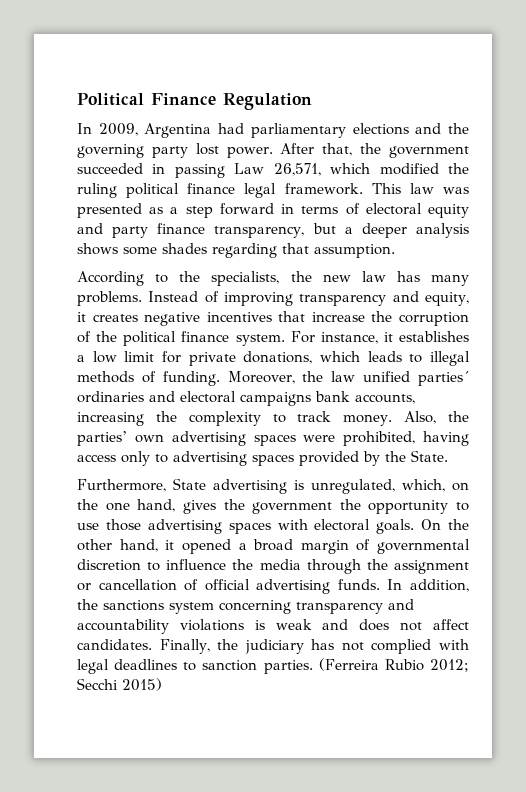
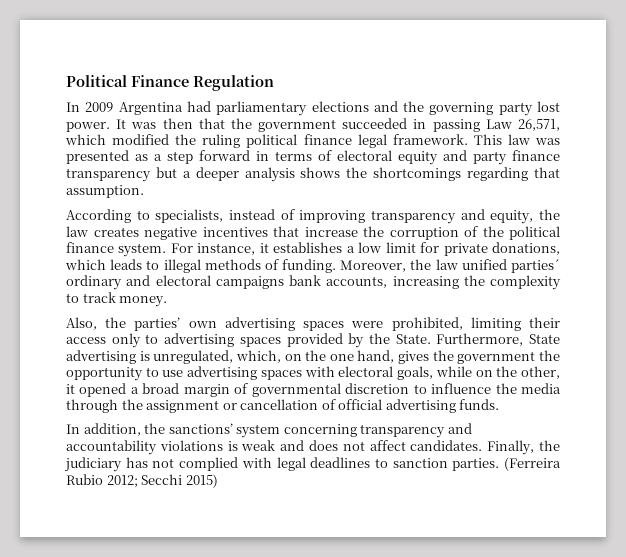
- In 2009, Argentina had parliamentary elections and the governing party lost power.
+ In 2009 Argentina had parliamentary elections and the governing party lost power.
- After that, the government succeeded in passing Law 26,571, which modified the ruling political finance legal framework.
+ It was then that the government succeeded in passing Law 26,571, which modified the ruling political finance legal framework.
- This law was presented as a step forward in terms of electoral equity and party finance transparency, but a deeper analysis shows some shades regarding that assumption.
+ This law was presented as a step forward in terms of electoral equity and party finance transparency but a deeper analysis shows the shortcomings regarding that assumption.
- According to the specialists, the new law has many problems. Instead of improving transparency and equity, it creates negative incentives that increase the corruption of the political finance system.
+ According to specialists, instead of improving transparency and equity, the law creates negative incentives that increase the corruption of the political finance system.
- Moreover, the law unified parties´ ordinaries and electoral campaigns bank accounts, increasing the complexity to track money. Also, the parties’ own advertising spaces were prohibited, having access only to advertising spaces provided by the State.
- Furthermore, State advertising is unregulated, which, on the one hand, gives the government the opportunity to use those advertising spaces with electoral goals. On the other hand, it opened a broad margin of governmental discretion to influence the media through the assignment or cancellation of official advertising funds. In addition, the sanctions system concerning transparency and accountability violations is weak and does not affect candidates.
+ Moreover, the law unified parties´ ordinary and electoral campaigns bank accounts, increasing the complexity to track money.
+ Also, the parties’ own advertising spaces were prohibited, limiting their access only to advertising spaces provided by the State. Furthermore, State advertising is unregulated, which, on the one hand, gives the government the opportunity to use advertising spaces with electoral goals, while on the other, it opened a broad margin of governmental discretion to influence the media through the assignment or cancellation of official advertising funds.
+ In addition, the sanctions’ system concerning transparency and accountability violations is weak and does not affect candidates.

